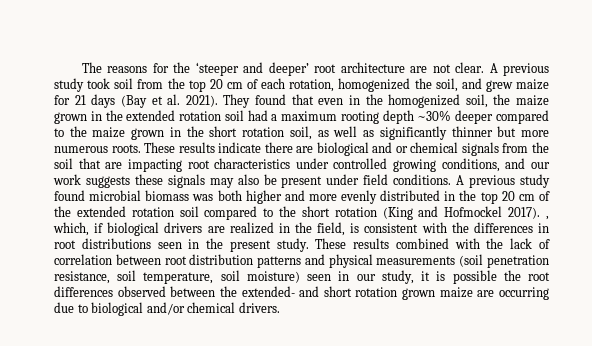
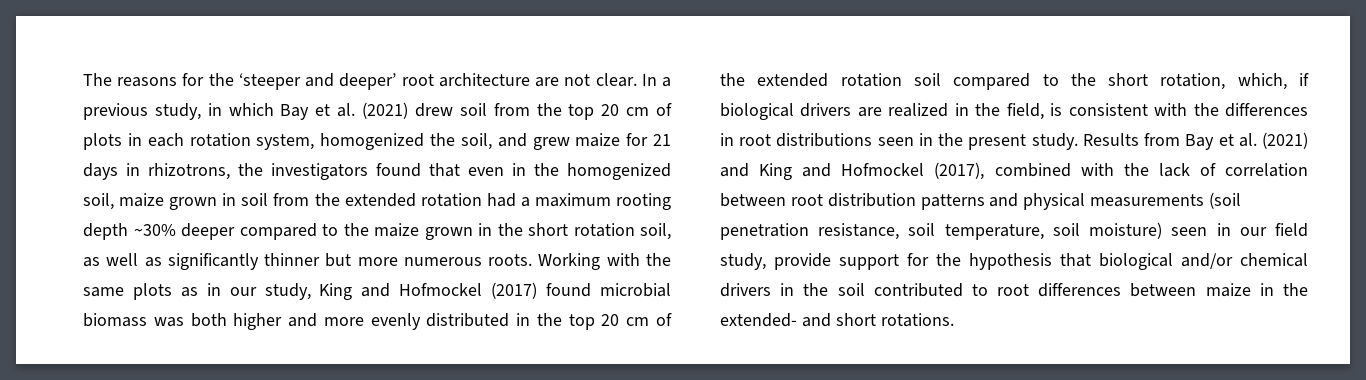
- A previous study took soil from the top 20 cm of each rotation, homogenized the soil, and grew maize for 21 days (Bay et al. 2021). They found that even in the homogenized soil, the maize grown in the extended rotation soil had a maximum rooting depth ~30% deeper compared to the maize grown in the short rotation soil, as well as significantly thinner but more numerous roots.
+ In a previous study, in which Bay et al. (2021) drew soil from the top 20 cm of plots in each rotation system, homogenized the soil, and grew maize for 21 days in rhizotrons, the investigators found that even in the homogenized soil, maize grown in soil from the extended rotation had a maximum rooting depth ~30% deeper compared to the maize grown in the short rotation soil, as well as significantly thinner but more numerous roots.
- These results indicate there are biological and or chemical signals from the soil that are impacting root characteristics under controlled growing conditions, and our work suggests these signals may also be present under field conditions. A previous study found microbial biomass was both higher and more evenly distributed in the top 20 cm of the extended rotation soil compared to the short rotation (King and Hofmockel 2017). , which, if biological drivers are realized in the field, is consistent with the differences in root distributions seen in the present study.
+ Working with the same plots as in our study, King and Hofmockel (2017) found microbial biomass was both higher and more evenly distributed in the top 20 cm of the extended rotation soil compared to the short rotation, which, if biological drivers are realized in the field, is consistent with the differences in root distributions seen in the present study.
- These results combined with the lack of correlation between root distribution patterns and physical measurements (soil penetration resistance, soil temperature, soil moisture) seen in our study, it is possible the root differences observed between the extended- and short rotation grown maize are occurring due to biological and/or chemical drivers.
+ Results from Bay et al. (2021) and King and Hofmockel (2017), combined with the lack of correlation between root distribution patterns and physical measurements (soil penetration resistance, soil temperature, soil moisture) seen in our field study, provide support for the hypothesis that biological and/or chemical drivers in the soil contributed to root differences between maize in the extended- and short rotations.

